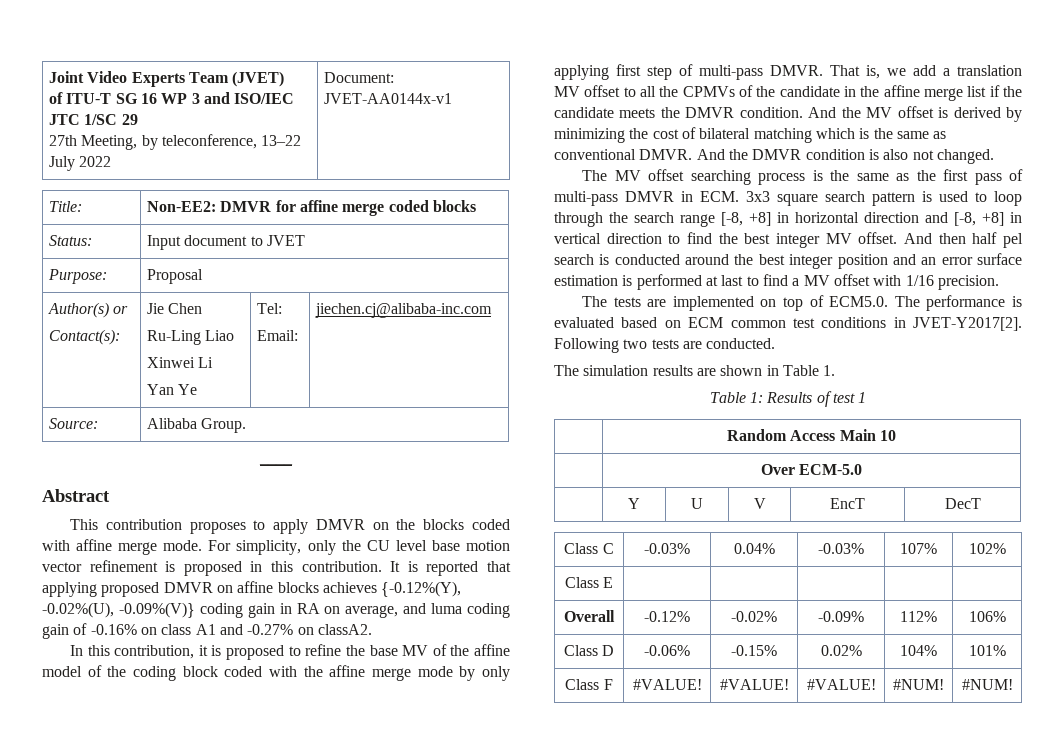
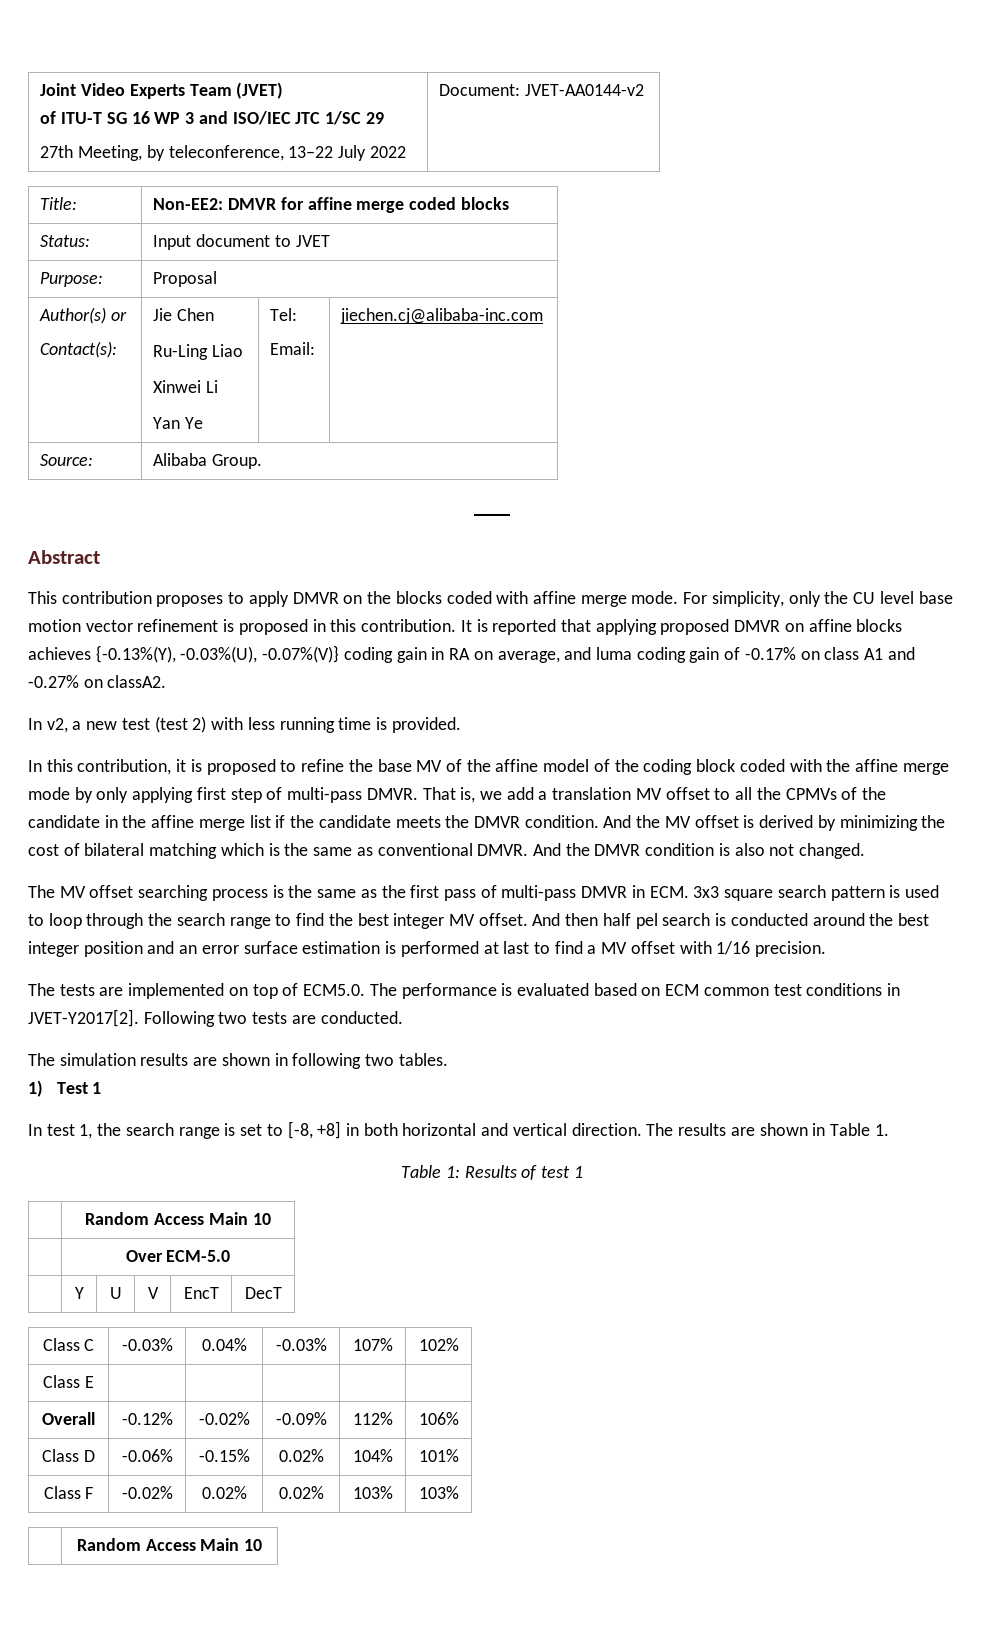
  Joint Video Experts Team (JVET)
  of ITU-T SG 16 WP 3 and ISO/IEC JTC 1/SC 29
- 27th Meeting, by teleconference, 13–22 July 2022 | Document: JVET-AA0144x-v1
+ 27th Meeting, by teleconference, 13–22 July 2022 | Document: JVET-AA0144-v2
- It is reported that applying proposed DMVR on affine blocks achieves {-0.12%(Y), -0.02%(U), -0.09%(V)} coding gain in RA on average, and luma coding gain of -0.16% on class A1 and -0.27% on classA2.
+ It is reported that applying proposed DMVR on affine blocks achieves {-0.13%(Y), -0.03%(U), -0.07%(V)} coding gain in RA on average, and luma coding gain of -0.17% on class A1 and -0.27% on classA2.
+ In v2, a new test (test 2) with less running time is provided.
- The MV offset searching process is the same as the first pass of multi-pass DMVR in ECM. 3x3 square search pattern is used to loop through the search range [-8, +8] in horizontal direction and [-8, +8] in vertical direction to find the best integer MV offset.
+ The MV offset searching process is the same as the first pass of multi-pass DMVR in ECM. 3x3 square search pattern is used to loop through the search range to find the best integer MV offset.
- The simulation results are shown in Table 1.
+ The simulation results are shown in following two tables.
+ 1) Test 1
+ In test 1, the search range is set to [-8, +8] in both horizontal and vertical direction. The results are shown in Table 1.
- Class F | #VALUE! | #VALUE! | #VALUE! | #NUM! | #NUM!
+ Class F | -0.02% | 0.02% | 0.02% | 103% | 103%
+ | Random Access Main 10

